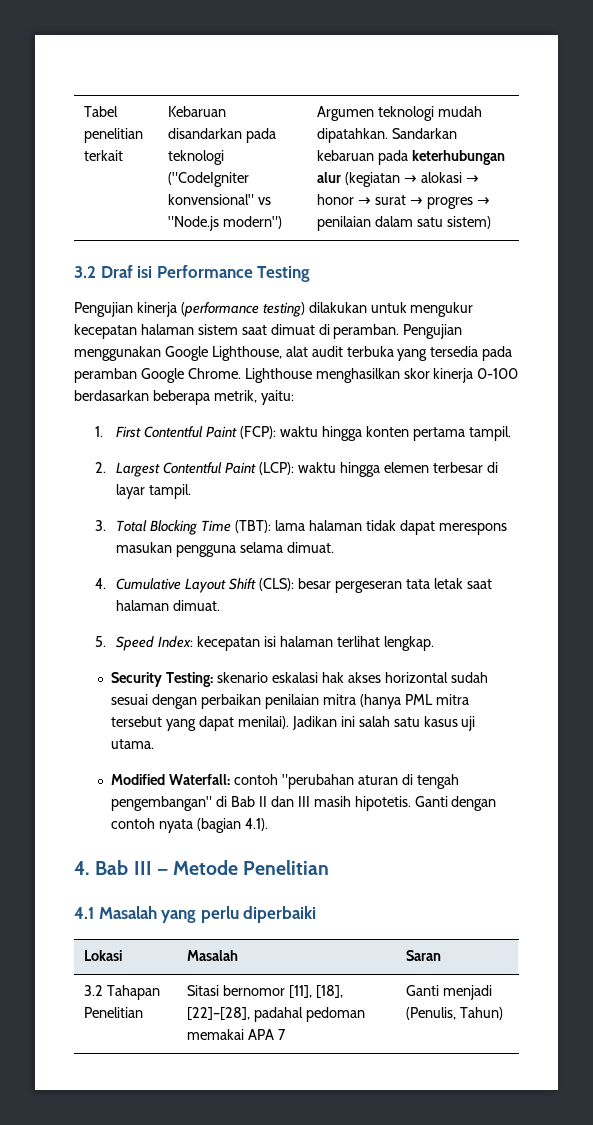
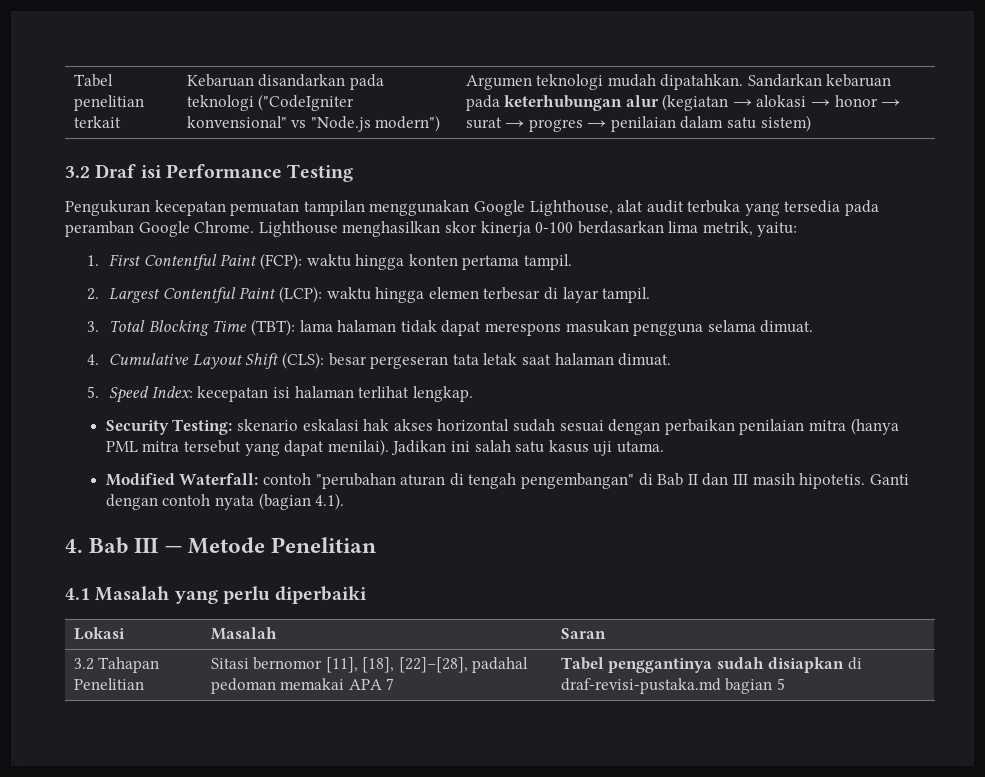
- Pengujian kinerja (performance testing) dilakukan untuk mengukur kecepatan halaman sistem saat dimuat di peramban. Pengujian menggunakan Google Lighthouse, alat audit terbuka yang tersedia pada peramban Google Chrome.
+ Pengukuran kecepatan pemuatan tampilan menggunakan Google Lighthouse, alat audit terbuka yang tersedia pada peramban Google Chrome.
- Lighthouse menghasilkan skor kinerja 0-100 berdasarkan beberapa metrik, yaitu:
+ Lighthouse menghasilkan skor kinerja 0-100 berdasarkan lima metrik, yaitu:
- 3.2 Tahapan Penelitian | Sitasi bernomor [11], [18], [22]–[28], padahal pedoman memakai APA 7 | Ganti menjadi (Penulis, Tahun)
+ 3.2 Tahapan Penelitian | Sitasi bernomor [11], [18], [22]–[28], padahal pedoman memakai APA 7 | Tabel penggantinya sudah disiapkan di draf-revisi-pustaka.md bagian 5

